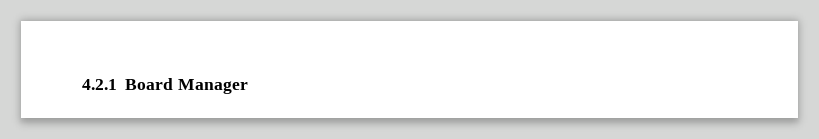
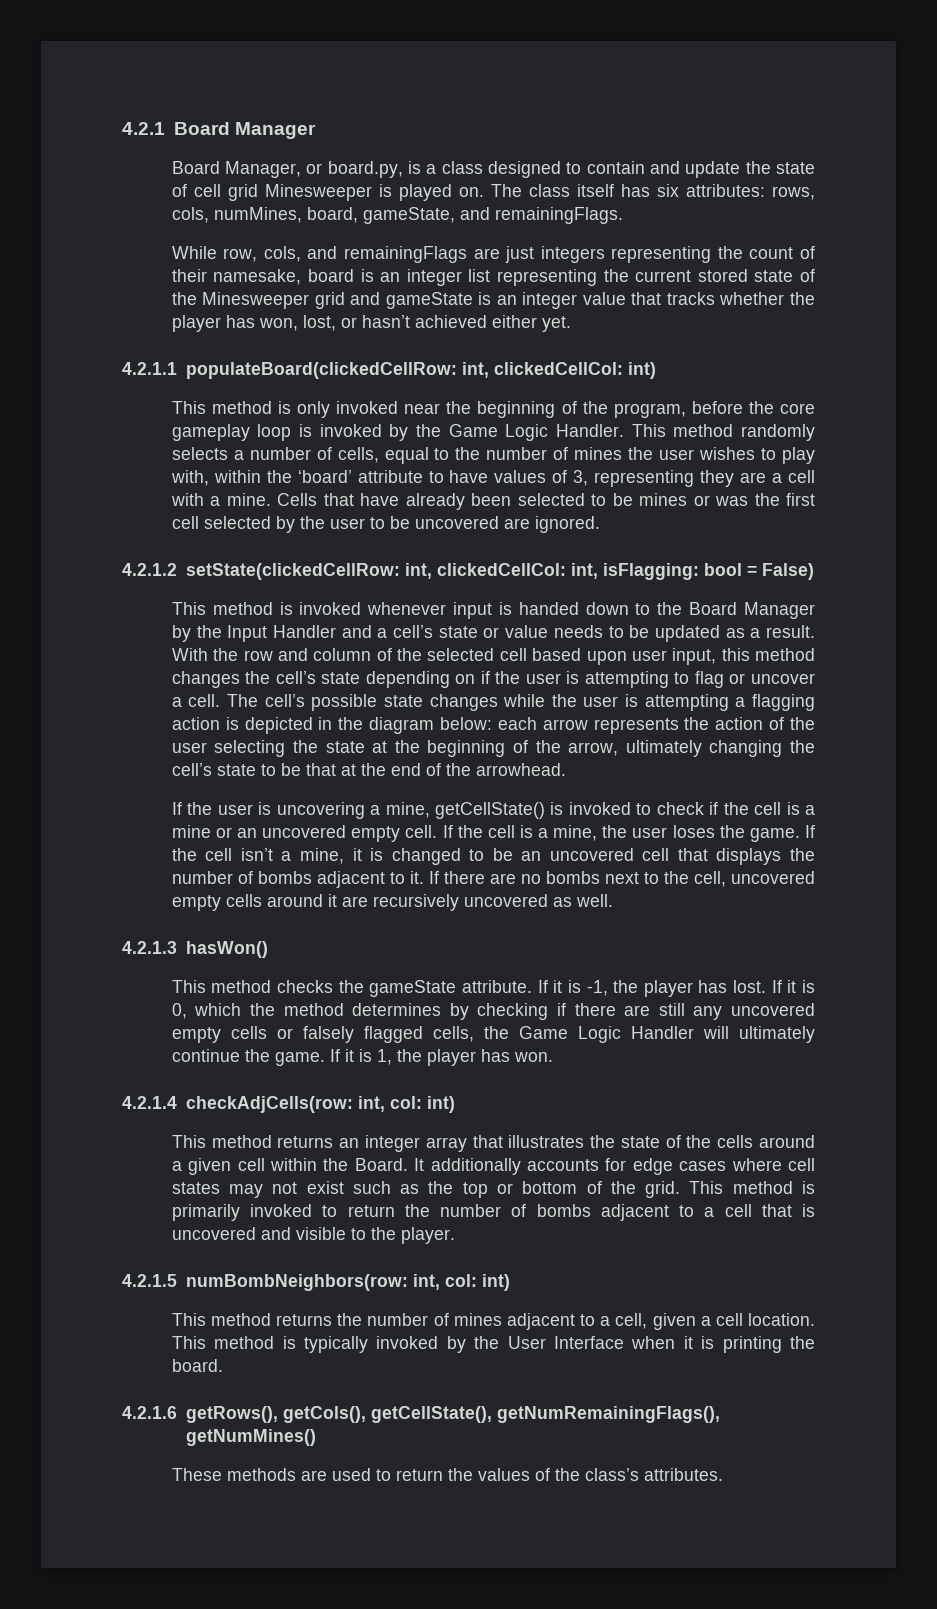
+ Board Manager, or board.py, is a class designed to contain and update the state of cell grid Minesweeper is played on. The class itself has six attributes: rows, cols, numMines, board, gameState, and remainingFlags.
+ While row, cols, and remainingFlags are just integers representing the count of their namesake, board is an integer list representing the current stored state of the Minesweeper grid and gameState is an integer value that tracks whether the player has won, lost, or hasn’t achieved either yet.
+ 4.2.1.1 populateBoard(clickedCellRow: int, clickedCellCol: int)
+ This method is only invoked near the beginning of the program, before the core gameplay loop is invoked by the Game Logic Handler. This method randomly selects a number of cells, equal to the number of mines the user wishes to play with, within the ‘board’ attribute to have values of 3, representing they are a cell with a mine. Cells that have already been selected to be mines or was the first cell selected by the user to be uncovered are ignored.
+ 4.2.1.2 setState(clickedCellRow: int, clickedCellCol: int, isFlagging: bool = False)
+ This method is invoked whenever input is handed down to the Board Manager by the Input Handler and a cell’s state or value needs to be updated as a result. With the row and column of the selected cell based upon user input, this method changes the cell’s state depending on if the user is attempting to flag or uncover a cell. The cell’s possible state changes while the user is attempting a flagging action is depicted in the diagram below: each arrow represents the action of the user selecting the state at the beginning of the arrow, ultimately changing the cell’s state to be that at the end of the arrowhead.
+ If the user is uncovering a mine, getCellState() is invoked to check if the cell is a mine or an uncovered empty cell. If the cell is a mine, the user loses the game. If the cell isn’t a mine, it is changed to be an uncovered cell that displays the number of bombs adjacent to it. If there are no bombs next to the cell, uncovered empty cells around it are recursively uncovered as well.
+ 4.2.1.3 hasWon()
+ This method checks the gameState attribute. If it is -1, the player has lost. If it is 0, which the method determines by checking if there are still any uncovered empty cells or falsely flagged cells, the Game Logic Handler will ultimately continue the game. If it is 1, the player has won.
+ 4.2.1.4 checkAdjCells(row: int, col: int)
+ This method returns an integer array that illustrates the state of the cells around a given cell within the Board. It additionally accounts for edge cases where cell states may not exist such as the top or bottom of the grid. This method is primarily invoked to return the number of bombs adjacent to a cell that is uncovered and visible to the player.
+ 4.2.1.5 numBombNeighbors(row: int, col: int)
+ This method returns the number of mines adjacent to a cell, given a cell location. This method is typically invoked by the User Interface when it is printing the board.
+ 4.2.1.6 getRows(), getCols(), getCellState(), getNumRemainingFlags(), getNumMines()
+ These methods are used to return the values of the class’s attributes.

